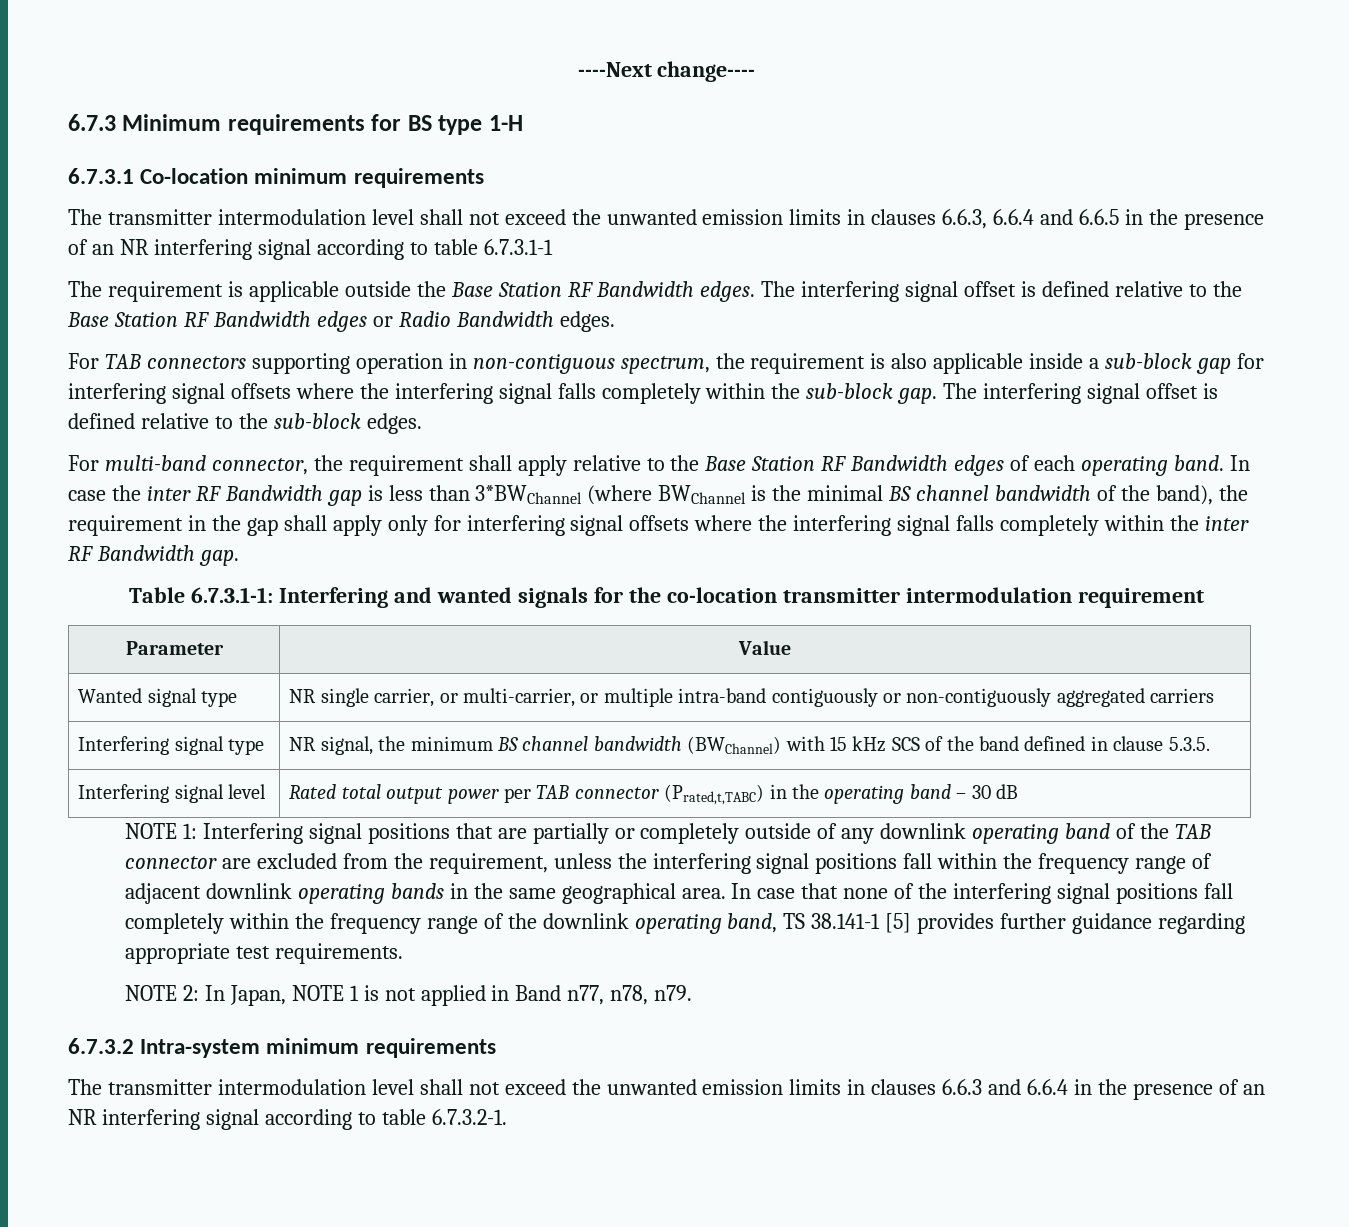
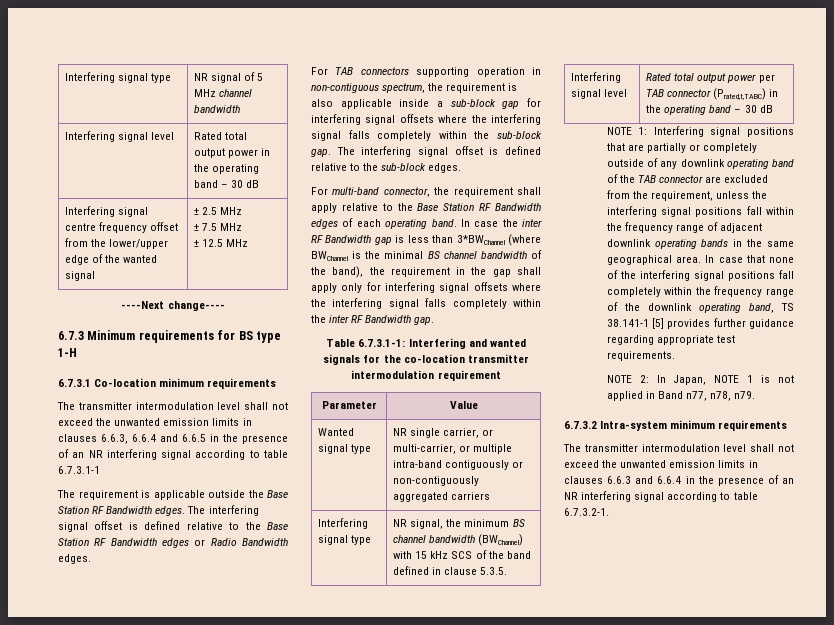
+ Interfering signal type | NR signal of 5 MHz channel bandwidth
+ Interfering signal level | Rated total output power in the operating band – 30 dB
+ Interfering signal centre frequency offset from the lower/upper edge of the wanted signal | ± 2.5 MHz
+ ± 7.5 MHz
+ ± 12.5 MHz

